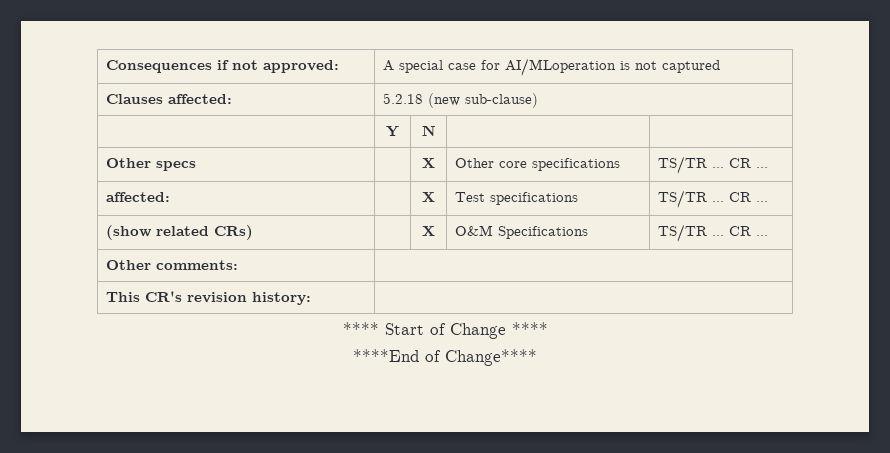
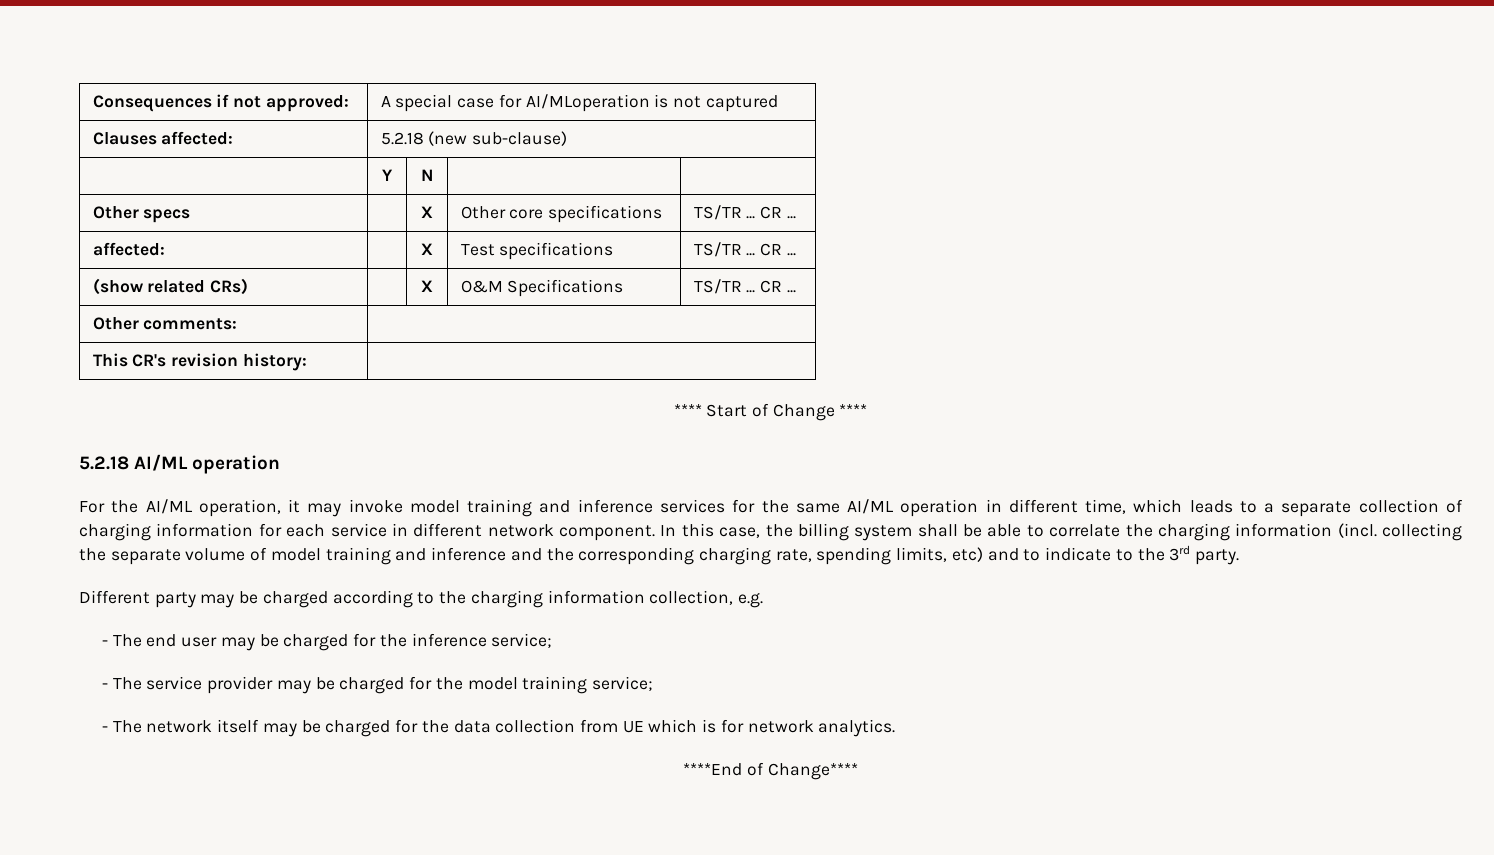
+ 5.2.18 AI/ML operation
+ For the AI/ML operation, it may invoke model training and inference services for the same AI/ML operation in different time, which leads to a separate collection of charging information for each service in different network component. In this case, the billing system shall be able to correlate the charging information (incl. collecting the separate volume of model training and inference and the corresponding charging rate, spending limits, etc) and to indicate to the 3rd party.
+ Different party may be charged according to the charging information collection, e.g.
+ - The end user may be charged for the inference service;
+ - The service provider may be charged for the model training service;
+ - The network itself may be charged for the data collection from UE which is for network analytics.

